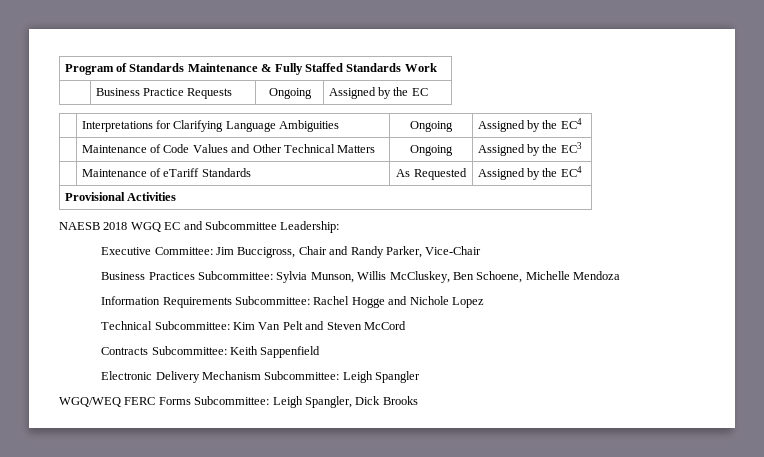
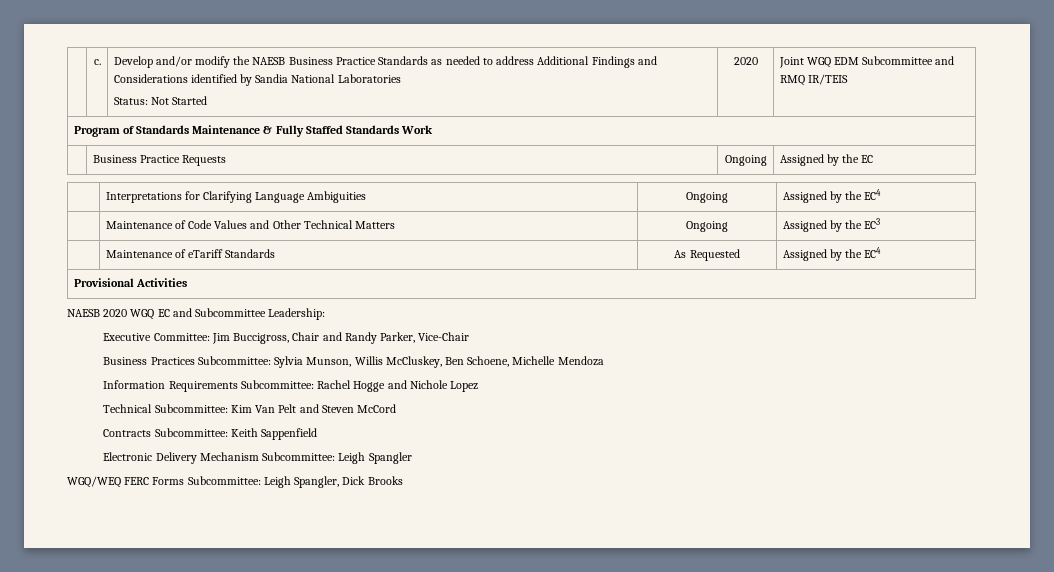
+ | c. | Develop and/or modify the NAESB Business Practice Standards as needed to address Additional Findings and Considerations identified by Sandia National Laboratories
+ Status: Not Started | 2020 | Joint WGQ EDM Subcommittee and RMQ IR/TEIS
- NAESB 2018 WGQ EC and Subcommittee Leadership:
+ NAESB 2020 WGQ EC and Subcommittee Leadership:

